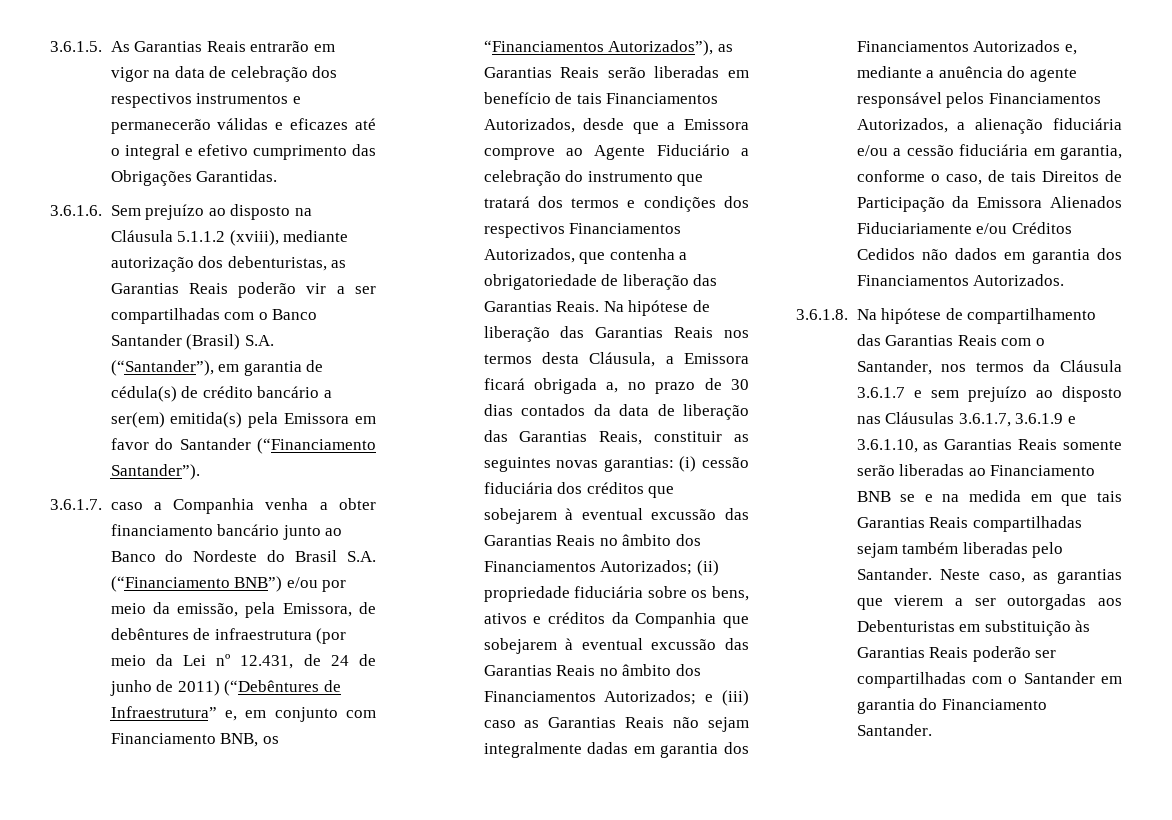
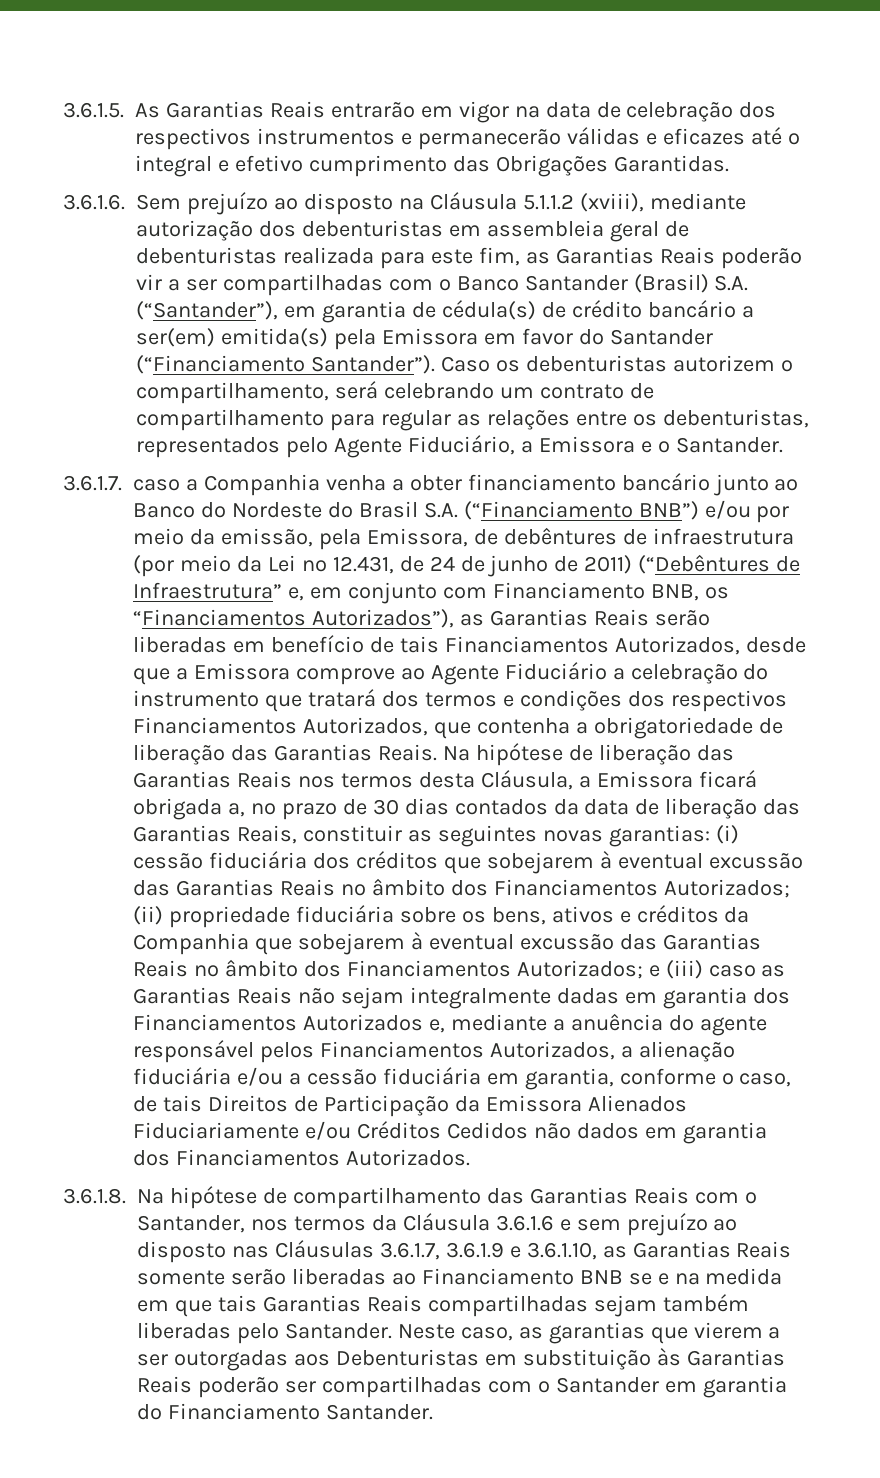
- 3.6.1.6. Sem prejuízo ao disposto na Cláusula 5.1.1.2 (xviii), mediante autorização dos debenturistas, as Garantias Reais poderão vir a ser compartilhadas com o Banco Santander (Brasil) S.A. (“Santander”), em garantia de cédula(s) de crédito bancário a ser(em) emitida(s) pela Emissora em favor do Santander (“Financiamento Santander”).
+ 3.6.1.6. Sem prejuízo ao disposto na Cláusula 5.1.1.2 (xviii), mediante autorização dos debenturistas em assembleia geral de debenturistas realizada para este fim, as Garantias Reais poderão vir a ser compartilhadas com o Banco Santander (Brasil) S.A. (“Santander”), em garantia de cédula(s) de crédito bancário a ser(em) emitida(s) pela Emissora em favor do Santander (“Financiamento Santander”). Caso os debenturistas autorizem o compartilhamento, será celebrando um contrato de compartilhamento para regular as relações entre os debenturistas, representados pelo Agente Fiduciário, a Emissora e o Santander.
- 3.6.1.8. Na hipótese de compartilhamento das Garantias Reais com o Santander, nos termos da Cláusula 3.6.1.7 e sem prejuízo ao disposto nas Cláusulas 3.6.1.7, 3.6.1.9 e 3.6.1.10, as Garantias Reais somente serão liberadas ao Financiamento BNB se e na medida em que tais Garantias Reais compartilhadas sejam também liberadas pelo Santander.
+ 3.6.1.8. Na hipótese de compartilhamento das Garantias Reais com o Santander, nos termos da Cláusula 3.6.1.6 e sem prejuízo ao disposto nas Cláusulas 3.6.1.7, 3.6.1.9 e 3.6.1.10, as Garantias Reais somente serão liberadas ao Financiamento BNB se e na medida em que tais Garantias Reais compartilhadas sejam também liberadas pelo Santander.

